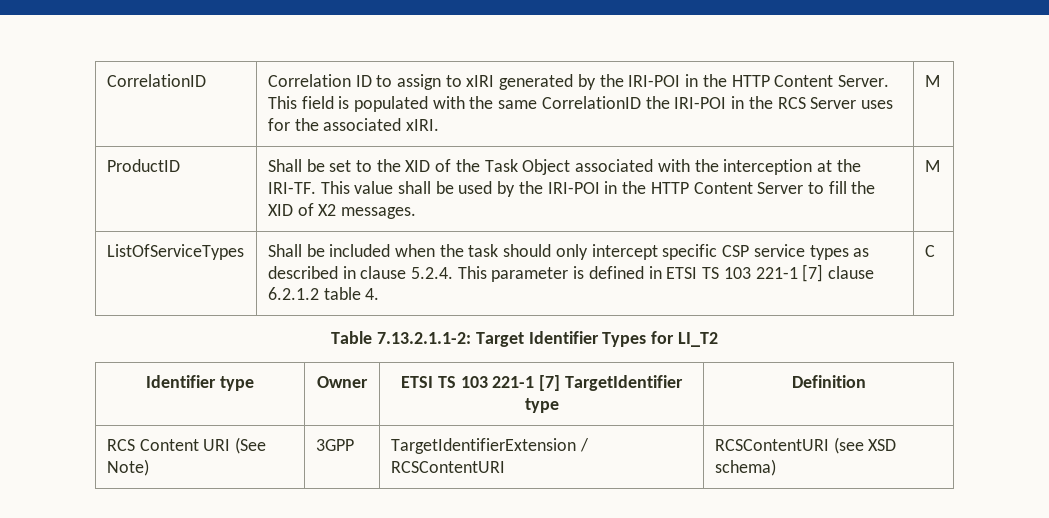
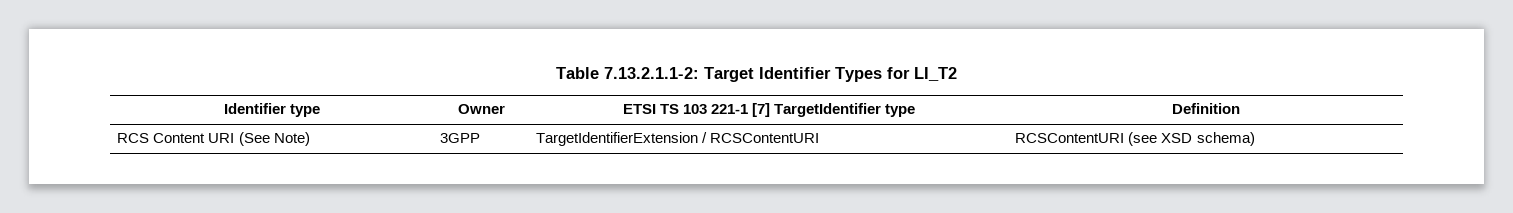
- CorrelationID | Correlation ID to assign to xIRI generated by the IRI-POI in the HTTP Content Server. This field is populated with the same CorrelationID the IRI-POI in the RCS Server uses for the associated xIRI. | M
- ProductID | Shall be set to the XID of the Task Object associated with the interception at the IRI-TF. This value shall be used by the IRI-POI in the HTTP Content Server to fill the XID of X2 messages. | M
- ListOfServiceTypes | Shall be included when the task should only intercept specific CSP service types as described in clause 5.2.4. This parameter is defined in ETSI TS 103 221-1 [7] clause 6.2.1.2 table 4. | C

